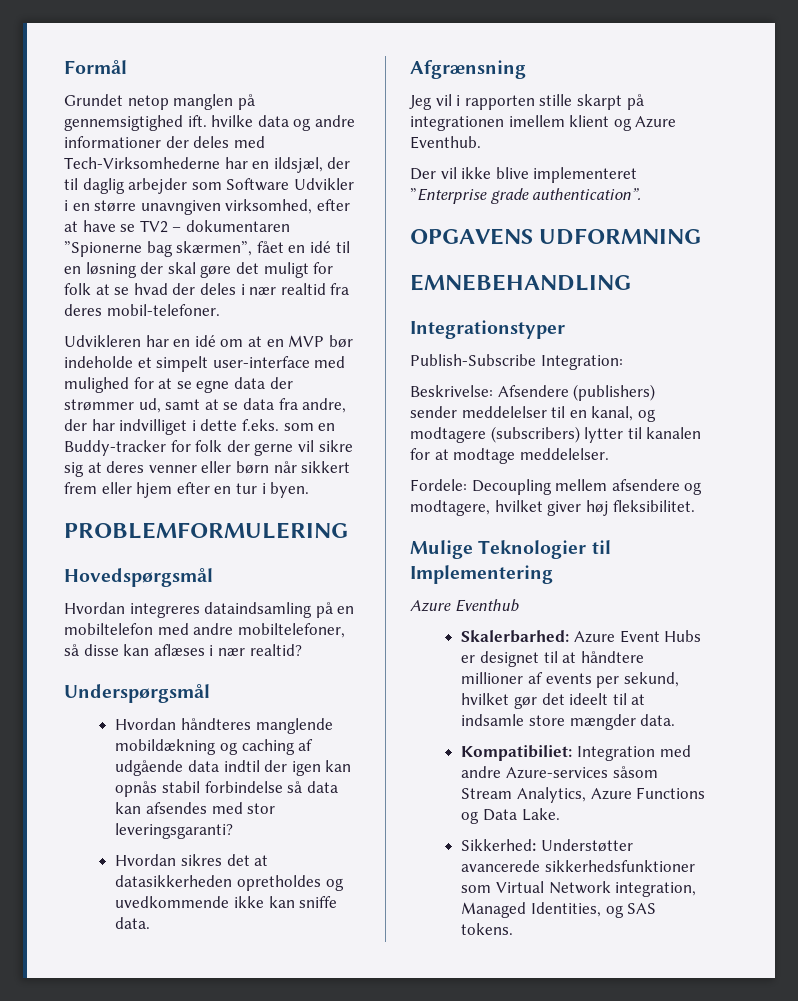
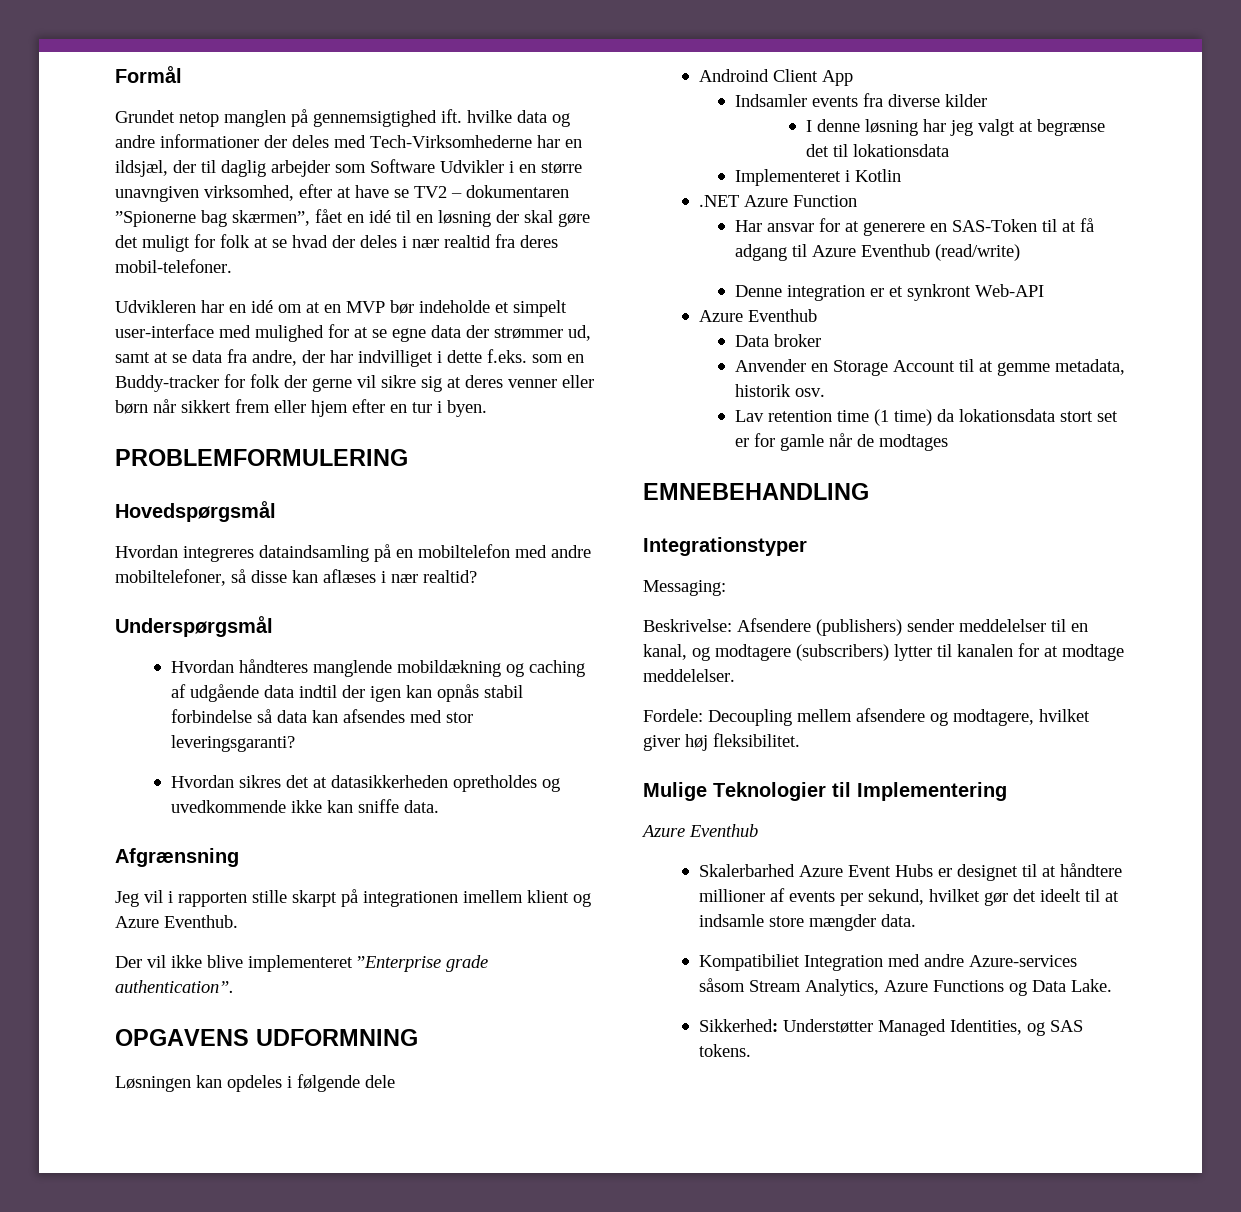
+ Løsningen kan opdeles i følgende dele
+ Androind Client App
+ Indsamler events fra diverse kilder
+ I denne løsning har jeg valgt at begrænse det til lokationsdata
+ Implementeret i Kotlin
+ .NET Azure Function
+ Har ansvar for at generere en SAS-Token til at få adgang til Azure Eventhub (read/write)
+ Denne integration er et synkront Web-API
+ Azure Eventhub
+ Data broker
+ Anvender en Storage Account til at gemme metadata, historik osv.
+ Lav retention time (1 time) da lokationsdata stort set er for gamle når de modtages
- Publish-Subscribe Integration:
+ Messaging:
- Skalerbarhed: Azure Event Hubs er designet til at håndtere millioner af events per sekund, hvilket gør det ideelt til at indsamle store mængder data.
+ Skalerbarhed Azure Event Hubs er designet til at håndtere millioner af events per sekund, hvilket gør det ideelt til at indsamle store mængder data.
- Kompatibiliet: Integration med andre Azure-services såsom Stream Analytics, Azure Functions og Data Lake.
+ Kompatibiliet Integration med andre Azure-services såsom Stream Analytics, Azure Functions og Data Lake.
- Sikkerhed: Understøtter avancerede sikkerhedsfunktioner som Virtual Network integration, Managed Identities, og SAS tokens.
+ Sikkerhed: Understøtter Managed Identities, og SAS tokens.

